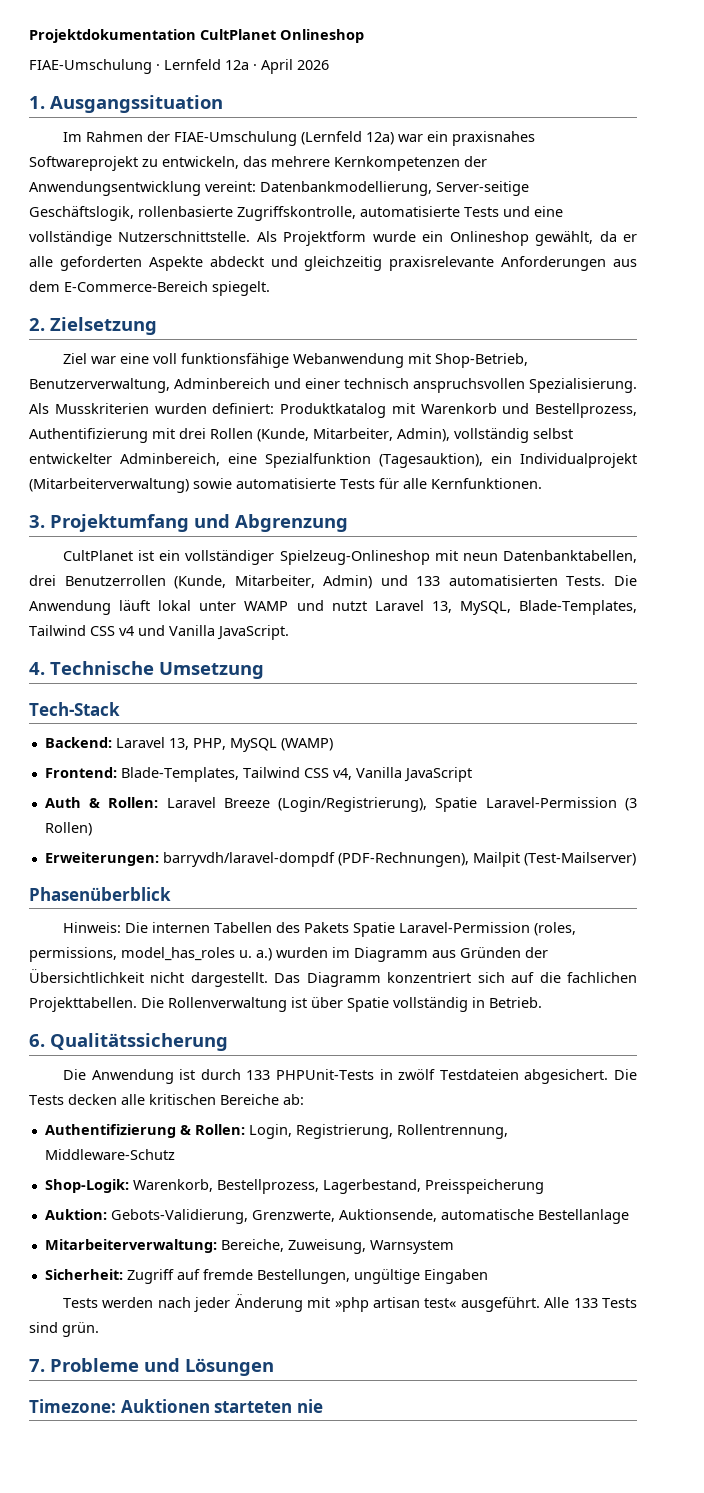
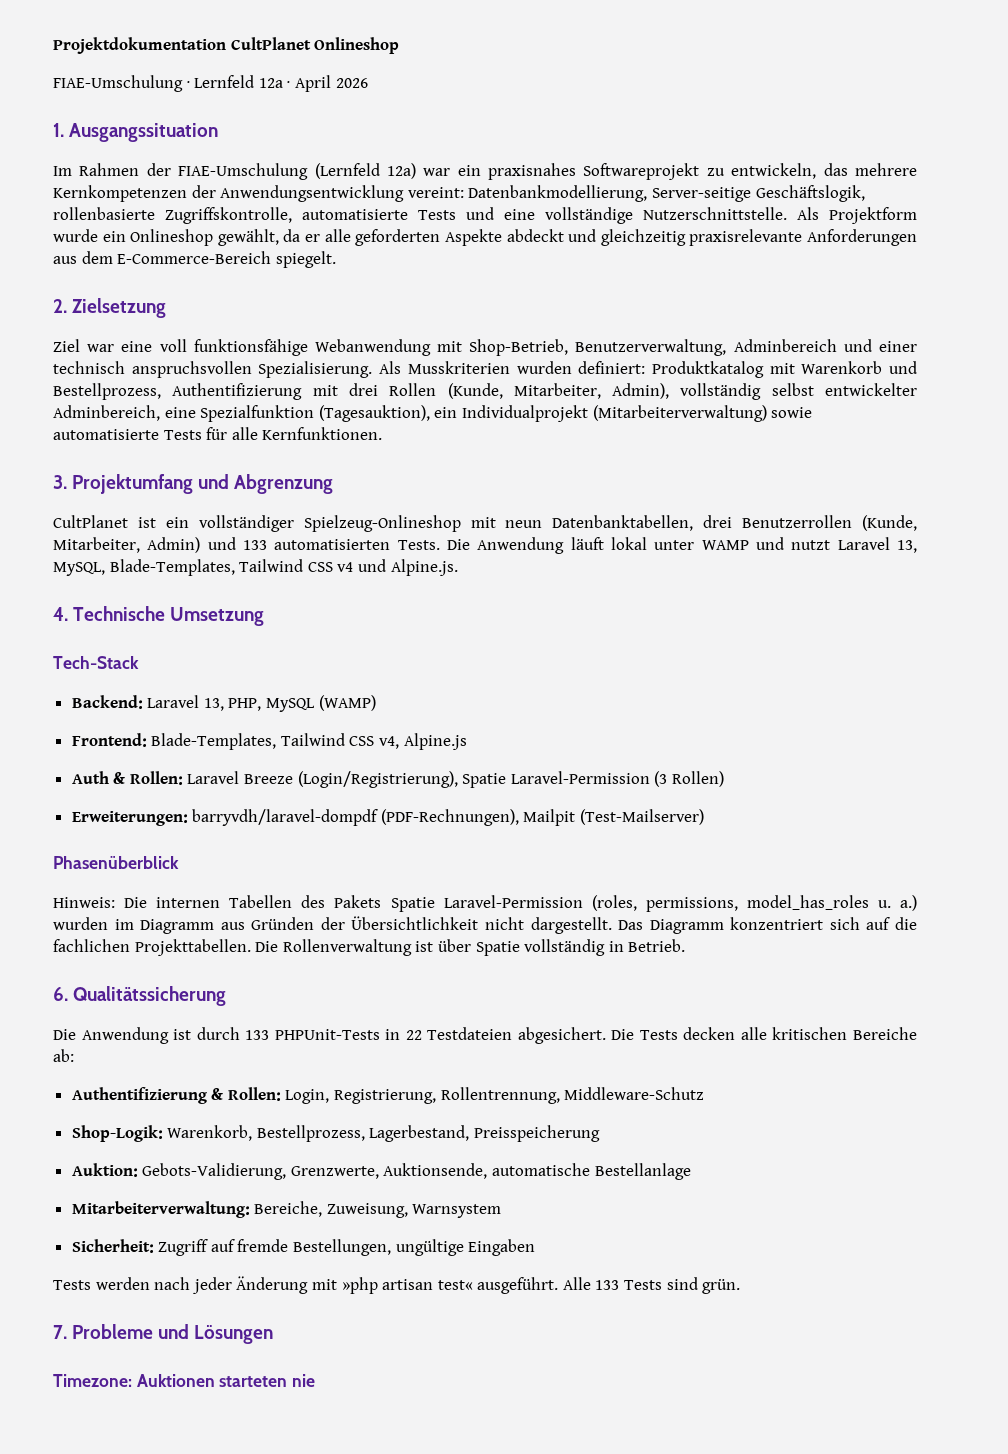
- Die Anwendung läuft lokal unter WAMP und nutzt Laravel 13, MySQL, Blade-Templates, Tailwind CSS v4 und Vanilla JavaScript.
+ Die Anwendung läuft lokal unter WAMP und nutzt Laravel 13, MySQL, Blade-Templates, Tailwind CSS v4 und Alpine.js.
- Frontend: Blade-Templates, Tailwind CSS v4, Vanilla JavaScript
+ Frontend: Blade-Templates, Tailwind CSS v4, Alpine.js
- Die Anwendung ist durch 133 PHPUnit-Tests in zwölf Testdateien abgesichert.
+ Die Anwendung ist durch 133 PHPUnit-Tests in 22 Testdateien abgesichert.

